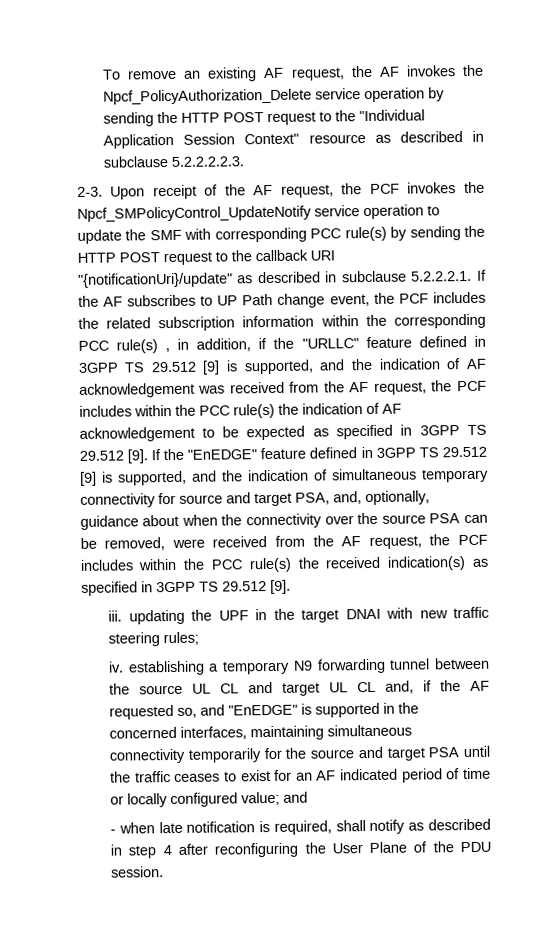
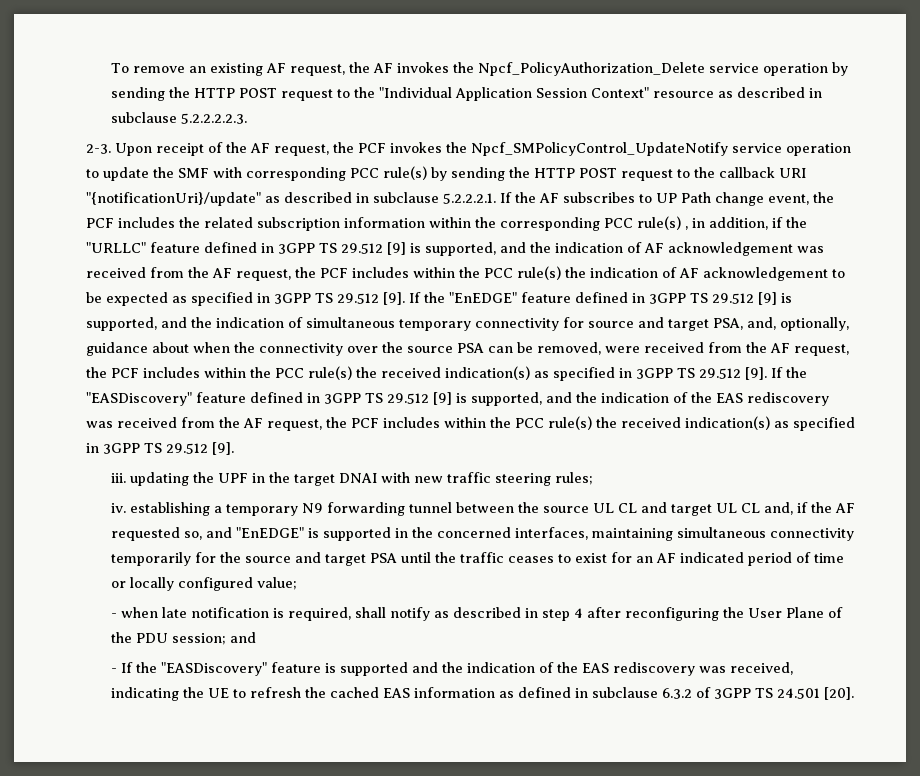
+ If the "EASDiscovery" feature defined in 3GPP TS 29.512 [9] is supported, and the indication of the EAS rediscovery was received from the AF request, the PCF includes within the PCC rule(s) the received indication(s) as specified in 3GPP TS 29.512 [9].
- iv. establishing a temporary N9 forwarding tunnel between the source UL CL and target UL CL and, if the AF requested so, and "EnEDGE" is supported in the concerned interfaces, maintaining simultaneous connectivity temporarily for the source and target PSA until the traffic ceases to exist for an AF indicated period of time or locally configured value; and
+ iv. establishing a temporary N9 forwarding tunnel between the source UL CL and target UL CL and, if the AF requested so, and "EnEDGE" is supported in the concerned interfaces, maintaining simultaneous connectivity temporarily for the source and target PSA until the traffic ceases to exist for an AF indicated period of time or locally configured value;
- - when late notification is required, shall notify as described in step 4 after reconfiguring the User Plane of the PDU session.
+ - when late notification is required, shall notify as described in step 4 after reconfiguring the User Plane of the PDU session; and
+ - If the "EASDiscovery" feature is supported and the indication of the EAS rediscovery was received, indicating the UE to refresh the cached EAS information as defined in subclause 6.3.2 of 3GPP TS 24.501 [20].

